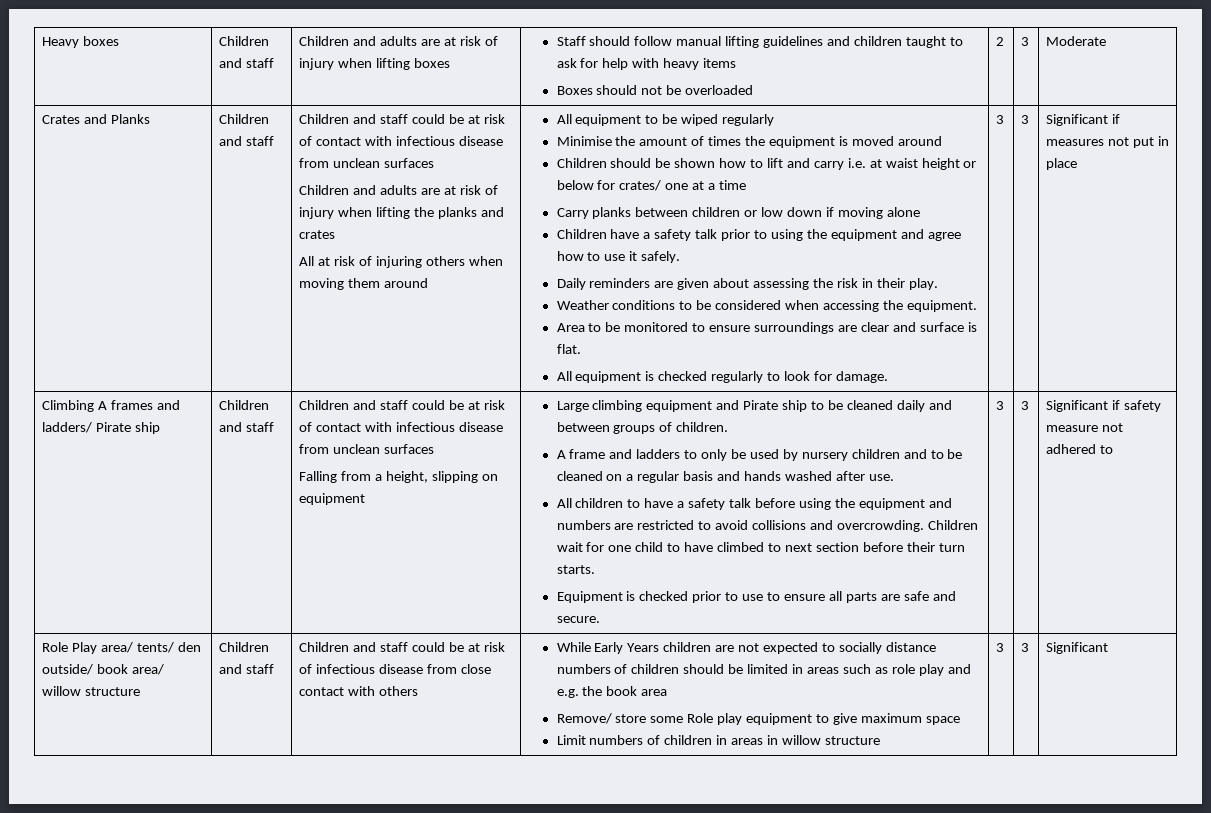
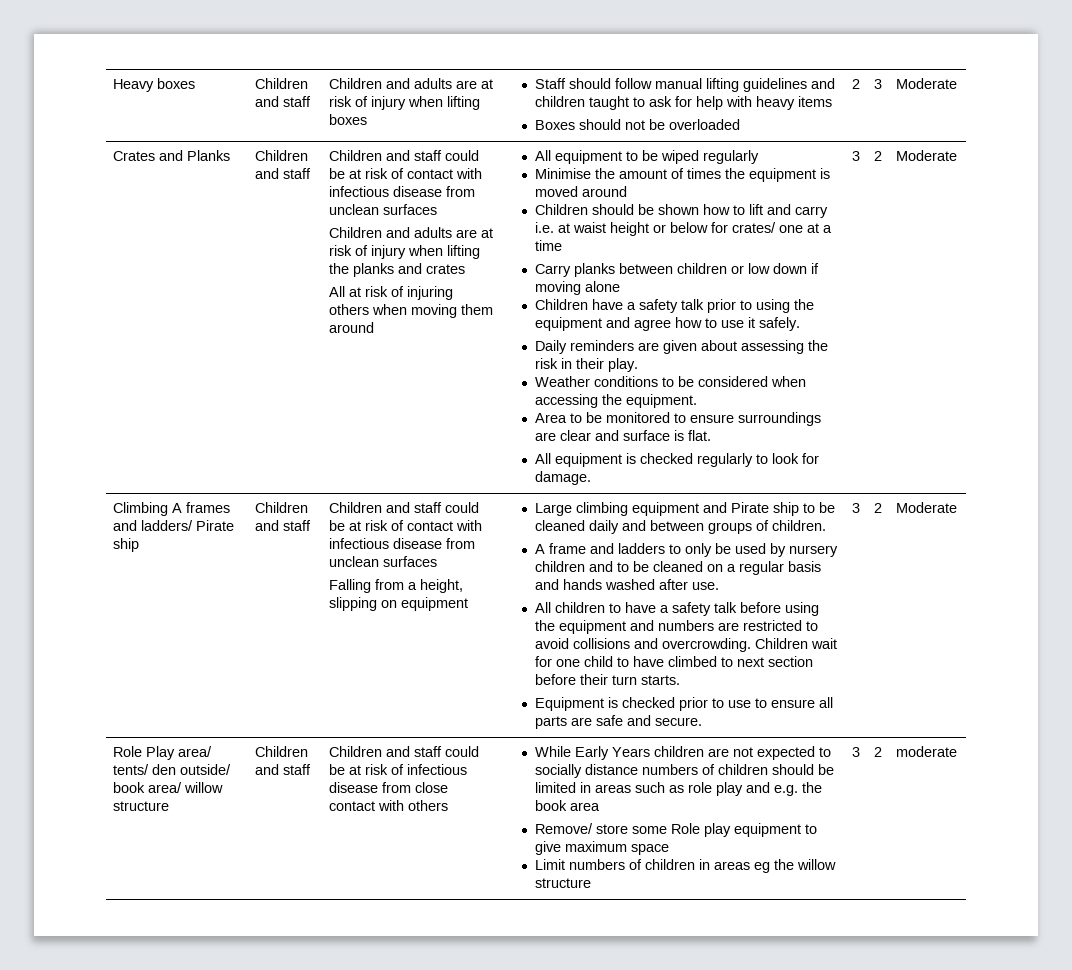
- All equipment is checked regularly to look for damage. | 3 | 3 | Significant if measures not put in place
+ All equipment is checked regularly to look for damage. | 3 | 2 | Moderate
- Equipment is checked prior to use to ensure all parts are safe and secure. | 3 | 3 | Significant if safety measure not adhered to
+ Equipment is checked prior to use to ensure all parts are safe and secure. | 3 | 2 | Moderate
- Limit numbers of children in areas in willow structure | 3 | 3 | Significant
+ Limit numbers of children in areas eg the willow structure | 3 | 2 | moderate

